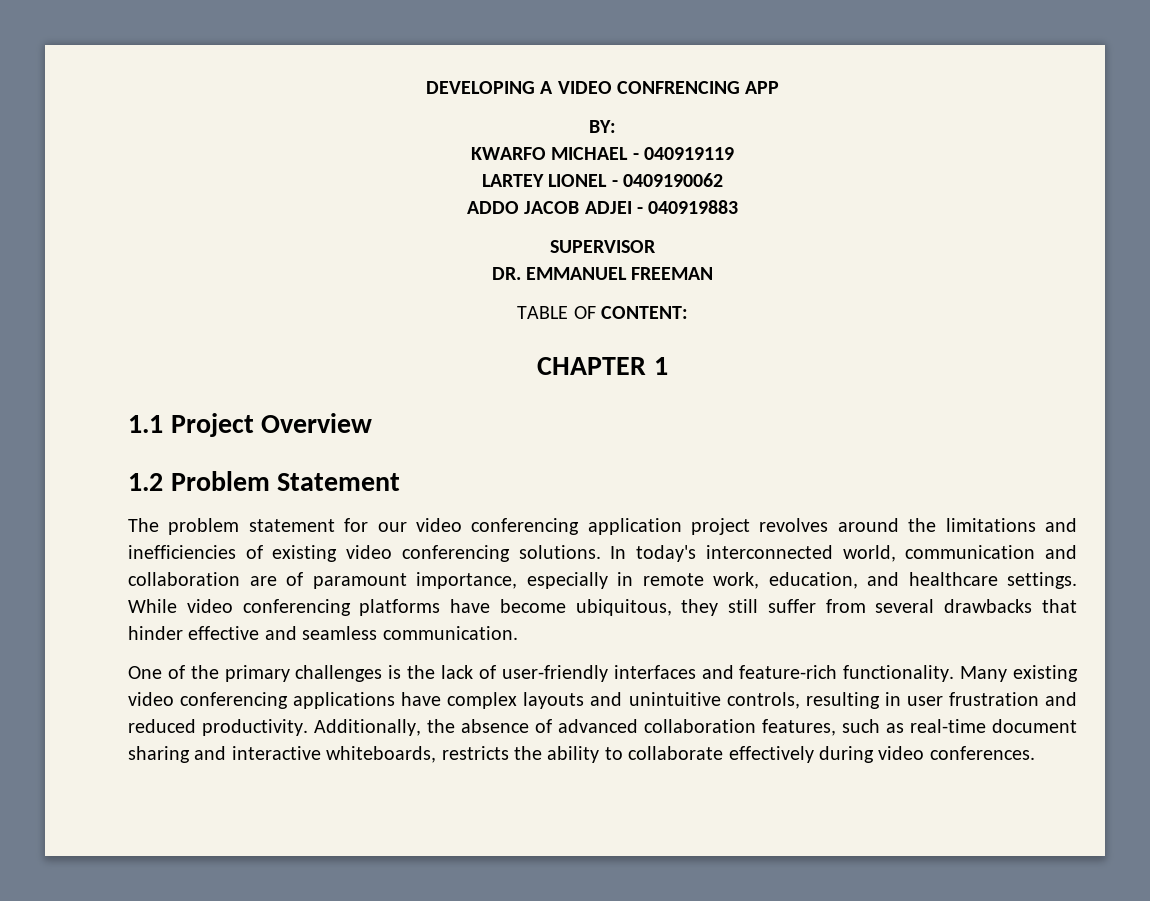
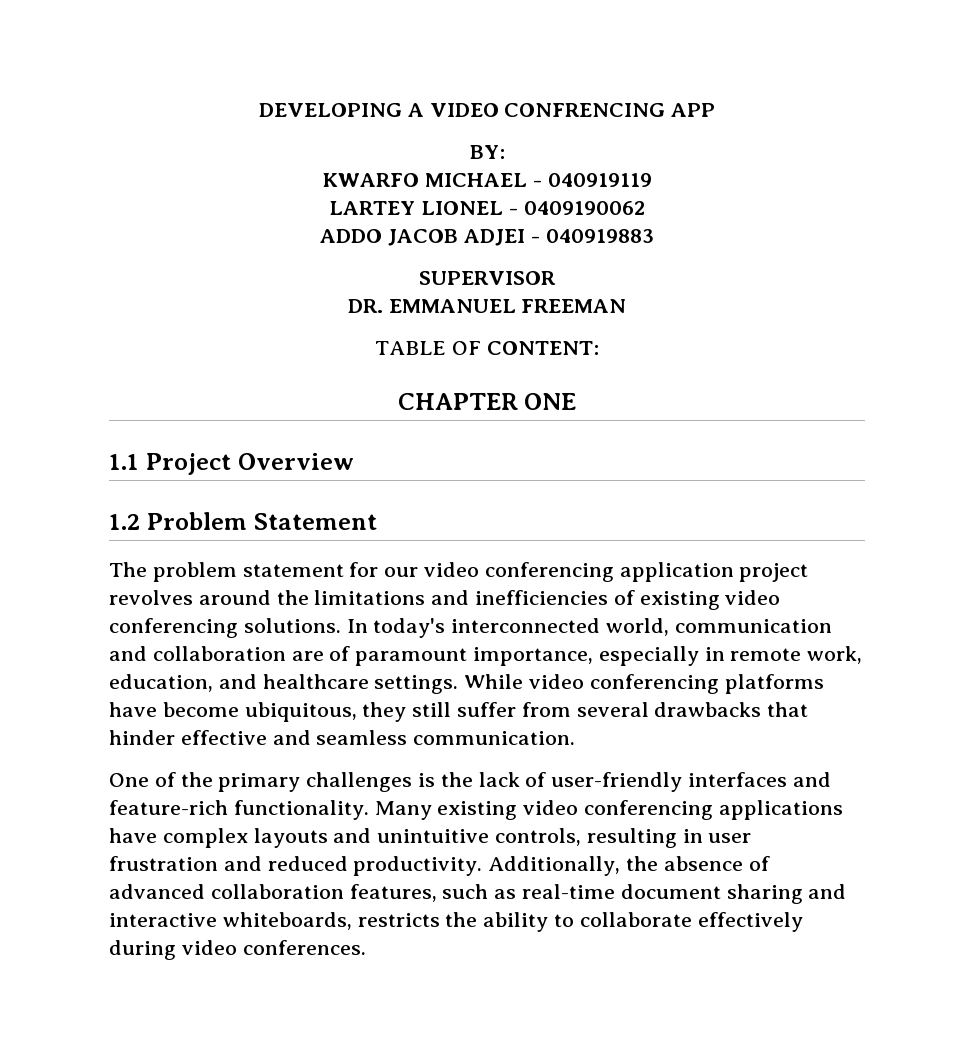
- CHAPTER 1
+ CHAPTER ONE

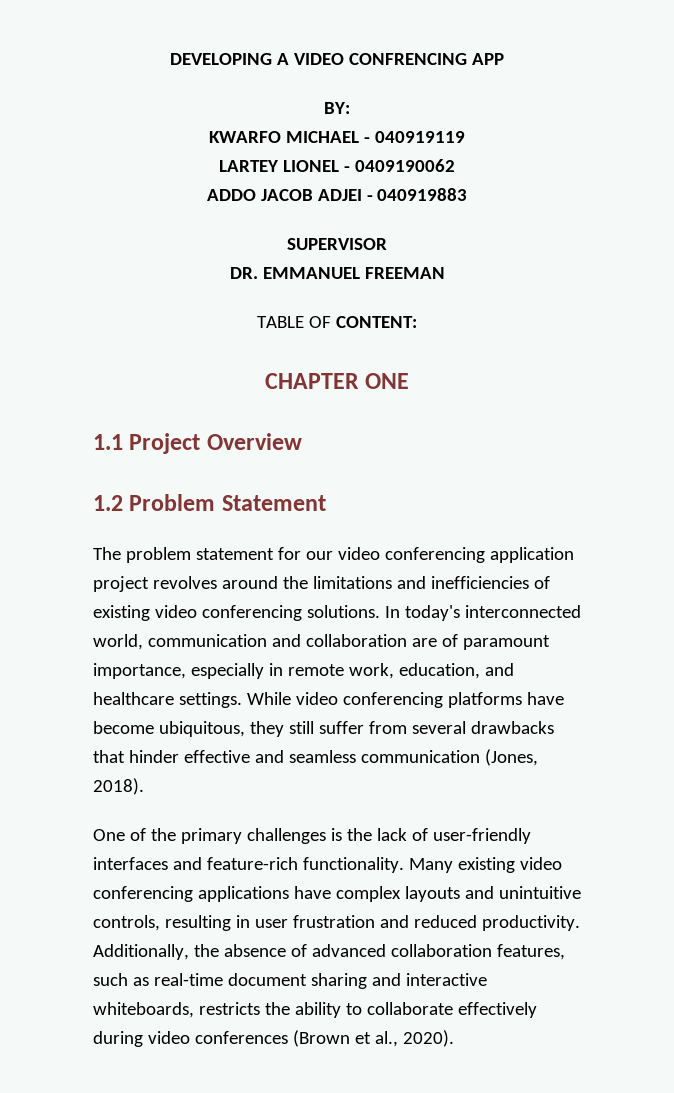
- While video conferencing platforms have become ubiquitous, they still suffer from several drawbacks that hinder effective and seamless communication.
+ While video conferencing platforms have become ubiquitous, they still suffer from several drawbacks that hinder effective and seamless communication (Jones, 2018).
- Additionally, the absence of advanced collaboration features, such as real-time document sharing and interactive whiteboards, restricts the ability to collaborate effectively during video conferences.
+ Additionally, the absence of advanced collaboration features, such as real-time document sharing and interactive whiteboards, restricts the ability to collaborate effectively during video conferences (Brown et al., 2020).

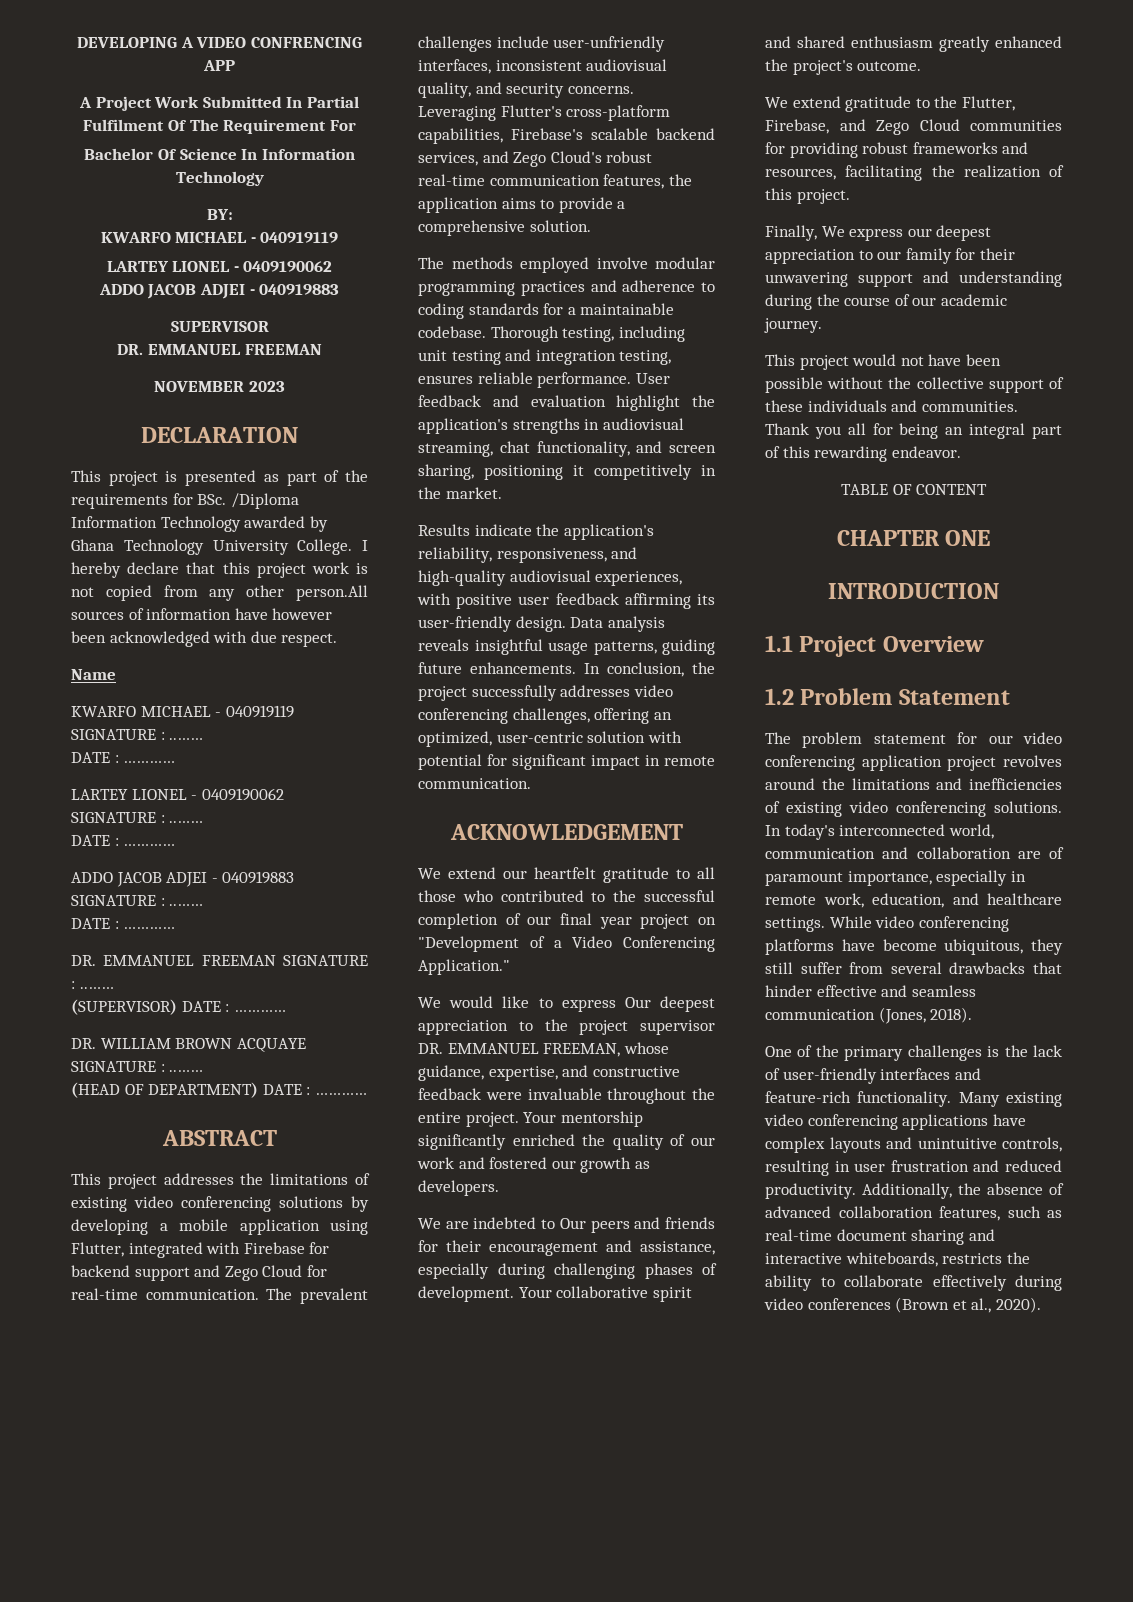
+ A Project Work Submitted In Partial Fulfilment Of The Requirement For
+ Bachelor Of Science In Information Technology
+ NOVEMBER 2023
+ DECLARATION
+ This project is presented as part of the requirements for BSc. /Diploma Information Technology awarded by Ghana Technology University College. I hereby declare that this project work is not copied from any other person.All sources of information have however been acknowledged with due respect.
+ Name
+ KWARFO MICHAEL - 040919119 SIGNATURE : ..……
+ DATE : …………
+ LARTEY LIONEL - 0409190062 SIGNATURE : ..……
+ DATE : …………
+ ADDO JACOB ADJEI - 040919883 SIGNATURE : ..……
+ DATE : …………
+ DR. EMMANUEL FREEMAN SIGNATURE : ..……
+ (SUPERVISOR) DATE : …………
+ DR. WILLIAM BROWN ACQUAYE SIGNATURE : ..……
+ (HEAD OF DEPARTMENT) DATE : …………
+ ABSTRACT
+ This project addresses the limitations of existing video conferencing solutions by developing a mobile application using Flutter, integrated with Firebase for backend support and Zego Cloud for real-time communication. The prevalent challenges include user-unfriendly interfaces, inconsistent audiovisual quality, and security concerns. Leveraging Flutter's cross-platform capabilities, Firebase's scalable backend services, and Zego Cloud's robust real-time communication features, the application aims to provide a comprehensive solution.
+ The methods employed involve modular programming practices and adherence to coding standards for a maintainable codebase. Thorough testing, including unit testing and integration testing, ensures reliable performance. User feedback and evaluation highlight the application's strengths in audiovisual streaming, chat functionality, and screen sharing, positioning it competitively in the market.
+ Results indicate the application's reliability, responsiveness, and high-quality audiovisual experiences, with positive user feedback affirming its user-friendly design. Data analysis reveals insightful usage patterns, guiding future enhancements. In conclusion, the project successfully addresses video conferencing challenges, offering an optimized, user-centric solution with potential for significant impact in remote communication.
+ ACKNOWLEDGEMENT
+ We extend our heartfelt gratitude to all those who contributed to the successful completion of our final year project on "Development of a Video Conferencing Application."
+ We would like to express Our deepest appreciation to the project supervisor DR. EMMANUEL FREEMAN, whose guidance, expertise, and constructive feedback were invaluable throughout the entire project. Your mentorship significantly enriched the quality of our work and fostered our growth as developers.
+ We are indebted to Our peers and friends for their encouragement and assistance, especially during challenging phases of development. Your collaborative spirit and shared enthusiasm greatly enhanced the project's outcome.
+ We extend gratitude to the Flutter, Firebase, and Zego Cloud communities for providing robust frameworks and resources, facilitating the realization of this project.
+ Finally, We express our deepest appreciation to our family for their unwavering support and understanding during the course of our academic journey.
+ This project would not have been possible without the collective support of these individuals and communities. Thank you all for being an integral part of this rewarding endeavor.
- TABLE OF CONTENT:
+ TABLE OF CONTENT
+ INTRODUCTION

